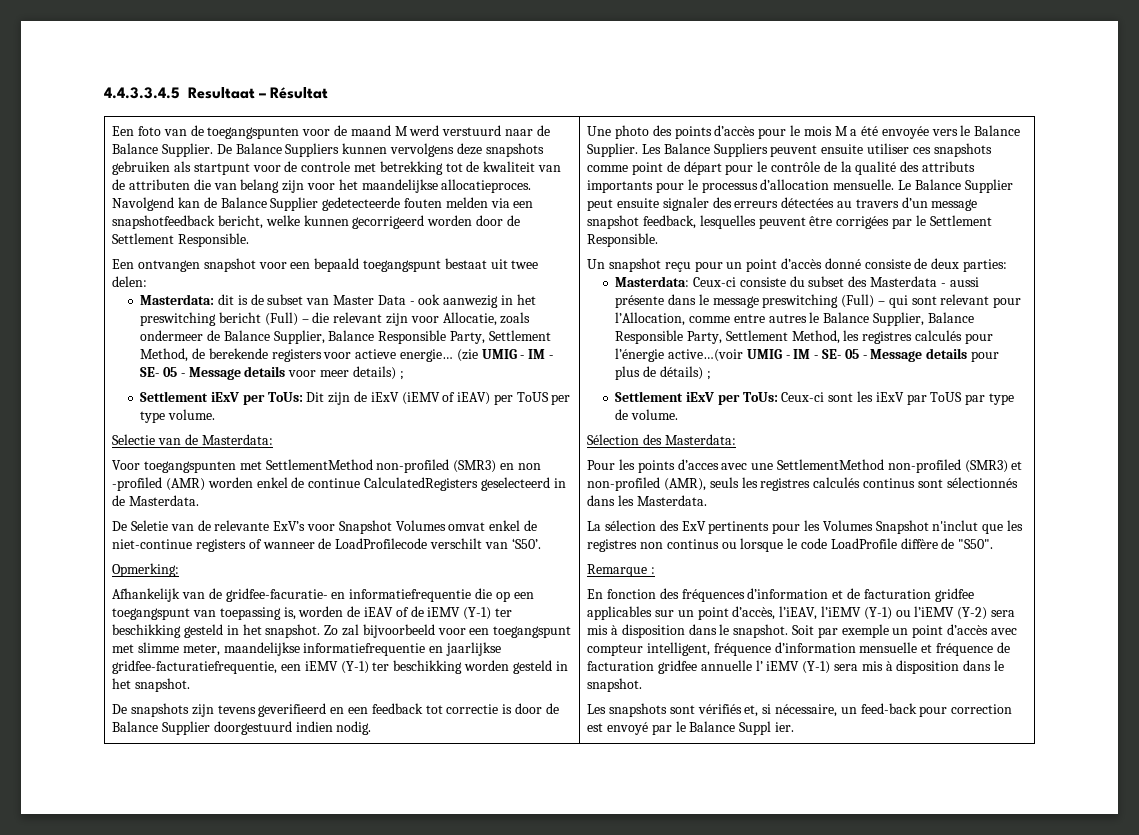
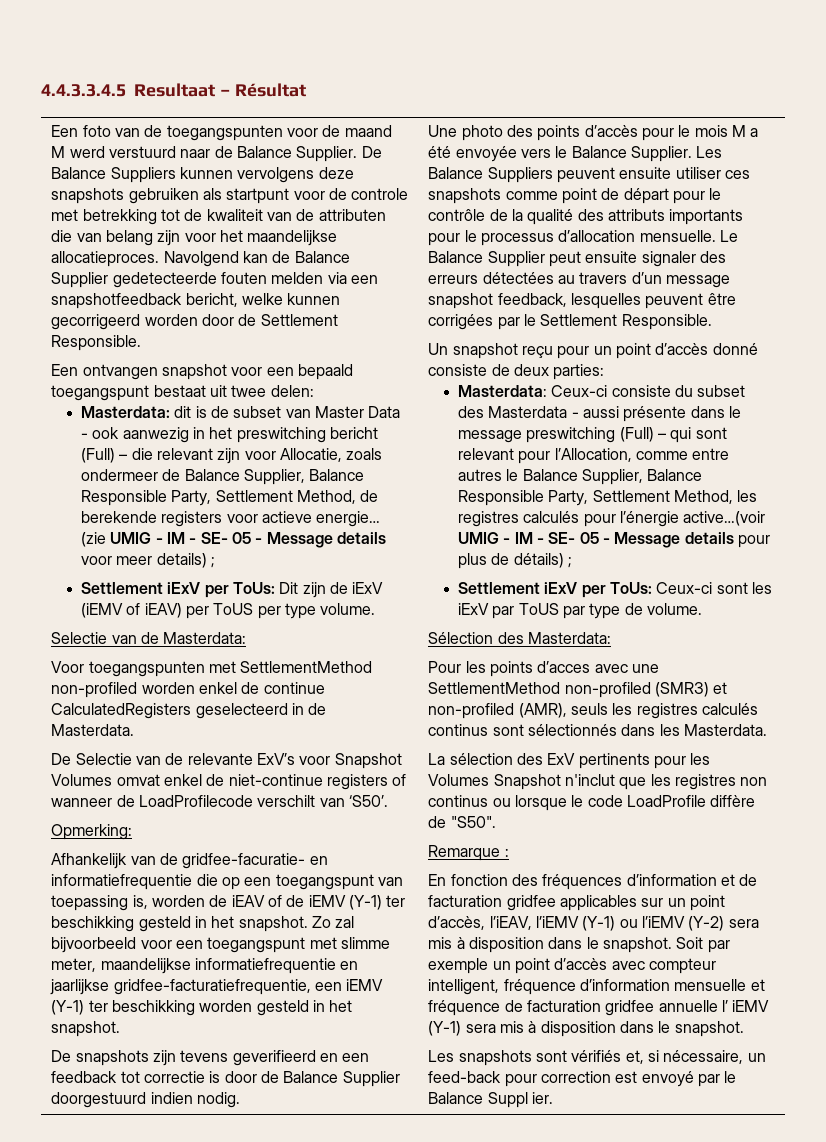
- Voor toegangspunten met SettlementMethod non-profiled (SMR3) en non -profiled (AMR) worden enkel de continue CalculatedRegisters geselecteerd in de Masterdata.
+ Voor toegangspunten met SettlementMethod non-profiled worden enkel de continue CalculatedRegisters geselecteerd in de Masterdata.
- De Seletie van de relevante ExV’s voor Snapshot Volumes omvat enkel de niet-continue registers of wanneer de LoadProfilecode verschilt van ‘S50’.
+ De Selectie van de relevante ExV’s voor Snapshot Volumes omvat enkel de niet-continue registers of wanneer de LoadProfilecode verschilt van ‘S50’.

